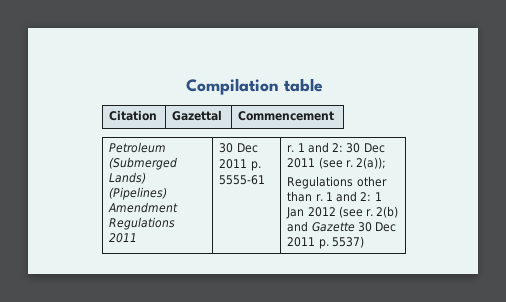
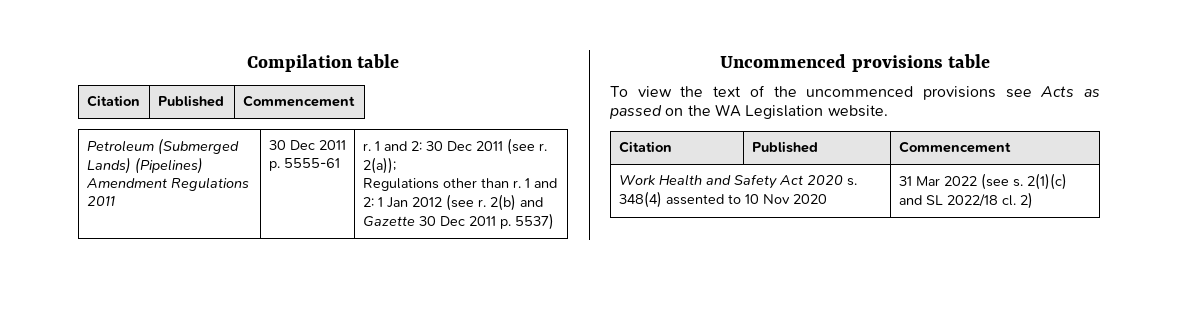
  Compilation table
- Citation | Gazettal | Commencement
+ Citation | Published | Commencement
+ Uncommenced provisions table
+ To view the text of the uncommenced provisions see Acts as passed on the WA Legislation website.
+ Citation | Published | Commencement
+ Work Health and Safety Act 2020 s. 348(4) assented to 10 Nov 2020 | 31 Mar 2022 (see s. 2(1)(c) and SL 2022/18 cl. 2)

